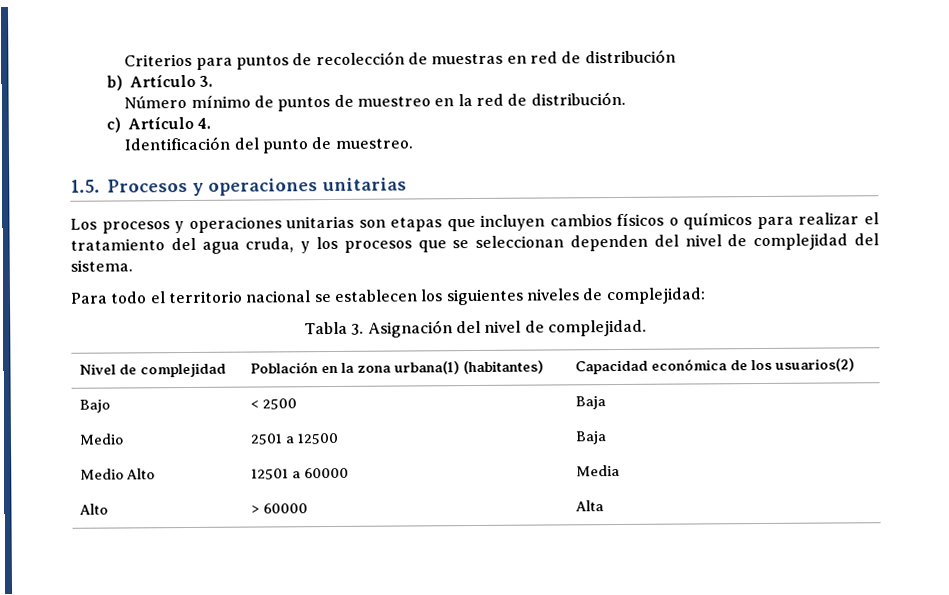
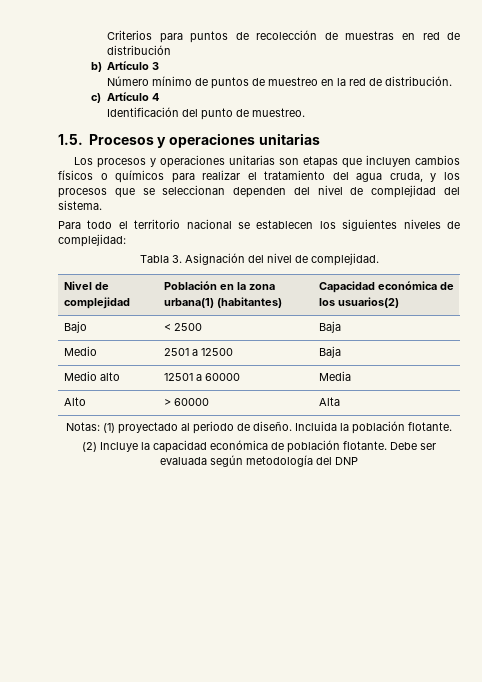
- b) Artículo 3.
+ b) Artículo 3
- c) Artículo 4.
+ c) Artículo 4
- Medio Alto | 12501 a 60000 | Media
+ Medio alto | 12501 a 60000 | Media
+ Notas: (1) proyectado al periodo de diseño. Incluida la población flotante.
+ (2) Incluye la capacidad económica de población flotante. Debe ser evaluada según metodología del DNP

